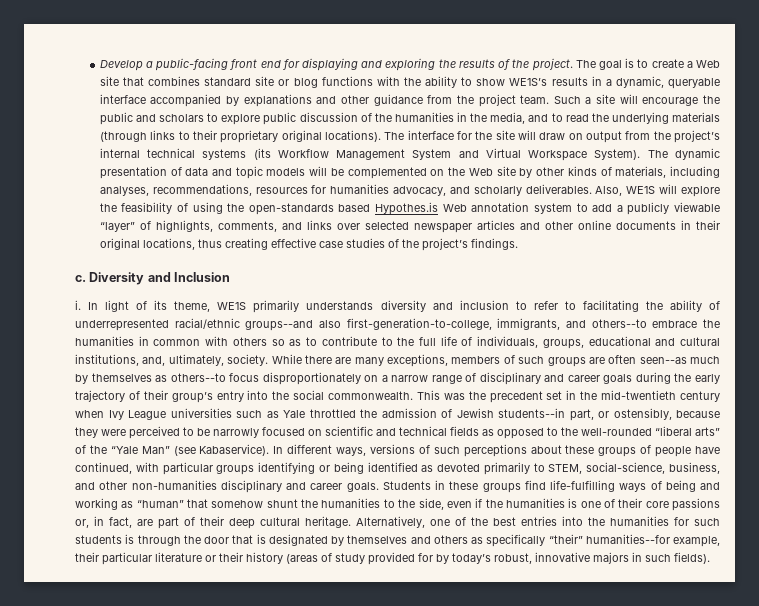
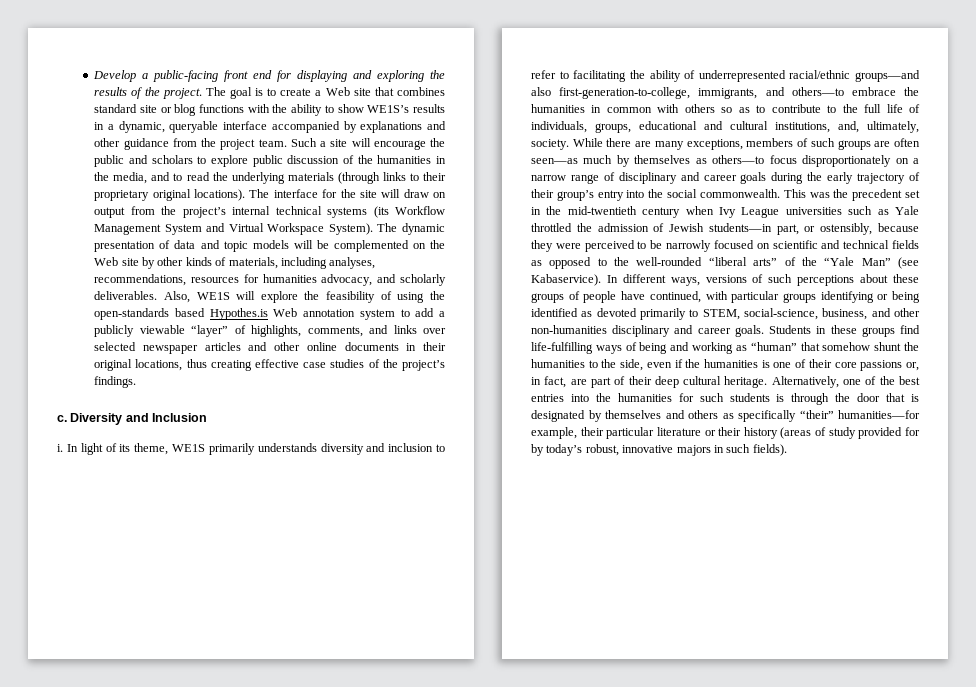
- In light of its theme, WE1S primarily understands diversity and inclusion to refer to facilitating the ability of underrepresented racial/ethnic groups--and also first-generation-to-college, immigrants, and others--to embrace the humanities in common with others so as to contribute to the full life of individuals, groups, educational and cultural institutions, and, ultimately, society.
+ In light of its theme, WE1S primarily understands diversity and inclusion to refer to facilitating the ability of underrepresented racial/ethnic groups―and also first-generation-to-college, immigrants, and others―to embrace the humanities in common with others so as to contribute to the full life of individuals, groups, educational and cultural institutions, and, ultimately, society.
- While there are many exceptions, members of such groups are often seen--as much by themselves as others--to focus disproportionately on a narrow range of disciplinary and career goals during the early trajectory of their group’s entry into the social commonwealth.
+ While there are many exceptions, members of such groups are often seen―as much by themselves as others―to focus disproportionately on a narrow range of disciplinary and career goals during the early trajectory of their group’s entry into the social commonwealth.
- This was the precedent set in the mid-twentieth century when Ivy League universities such as Yale throttled the admission of Jewish students--in part, or ostensibly, because they were perceived to be narrowly focused on scientific and technical fields as opposed to the well-rounded “liberal arts” of the “Yale Man” (see Kabaservice).
+ This was the precedent set in the mid-twentieth century when Ivy League universities such as Yale throttled the admission of Jewish students―in part, or ostensibly, because they were perceived to be narrowly focused on scientific and technical fields as opposed to the well-rounded “liberal arts” of the “Yale Man” (see Kabaservice).
- Alternatively, one of the best entries into the humanities for such students is through the door that is designated by themselves and others as specifically “their” humanities--for example, their particular literature or their history (areas of study provided for by today’s robust, innovative majors in such fields).
+ Alternatively, one of the best entries into the humanities for such students is through the door that is designated by themselves and others as specifically “their” humanities―for example, their particular literature or their history (areas of study provided for by today’s robust, innovative majors in such fields).

